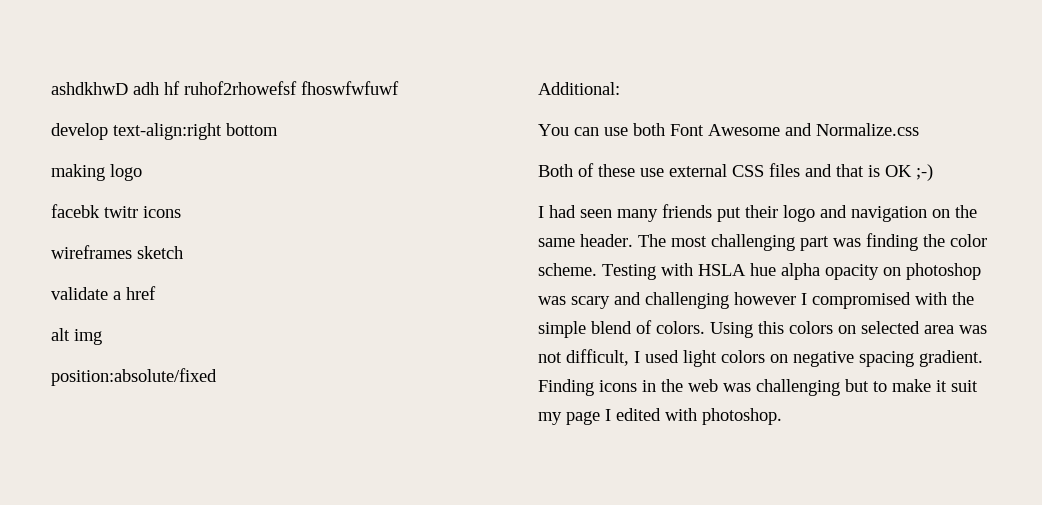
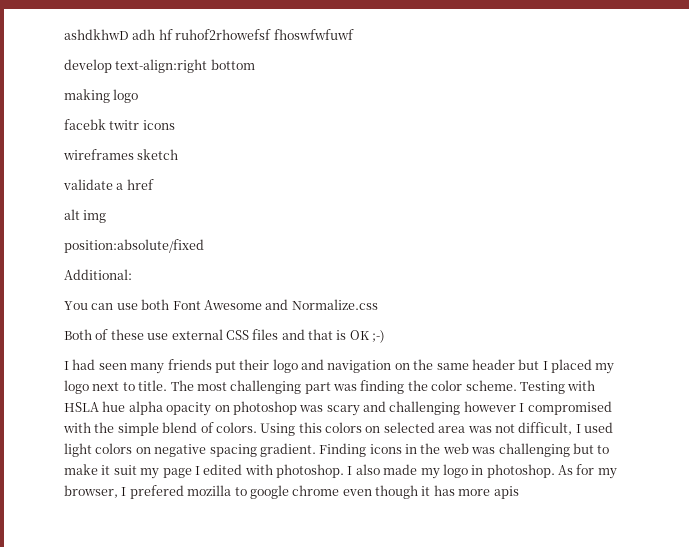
- I had seen many friends put their logo and navigation on the same header.
+ I had seen many friends put their logo and navigation on the same header but I placed my logo next to title.
+ I also made my logo in photoshop. As for my browser, I prefered mozilla to google chrome even though it has more apis

